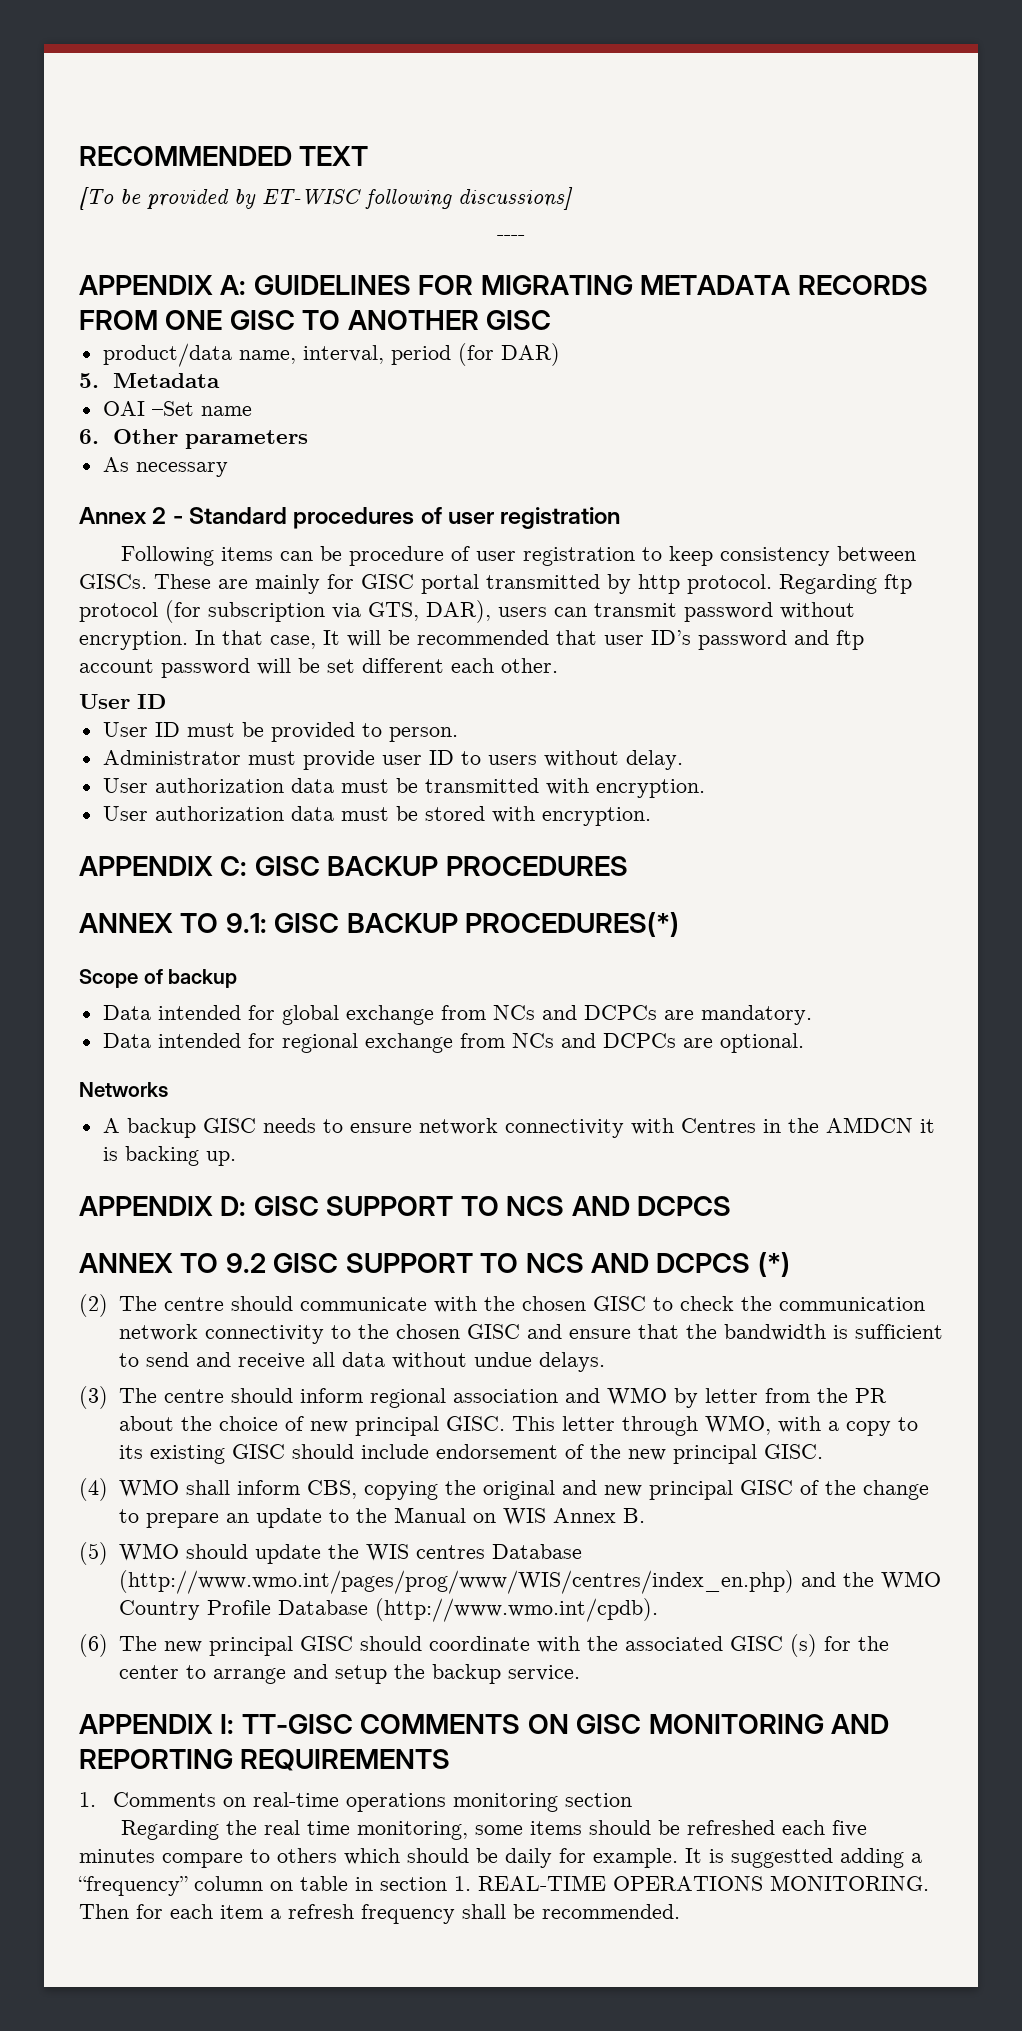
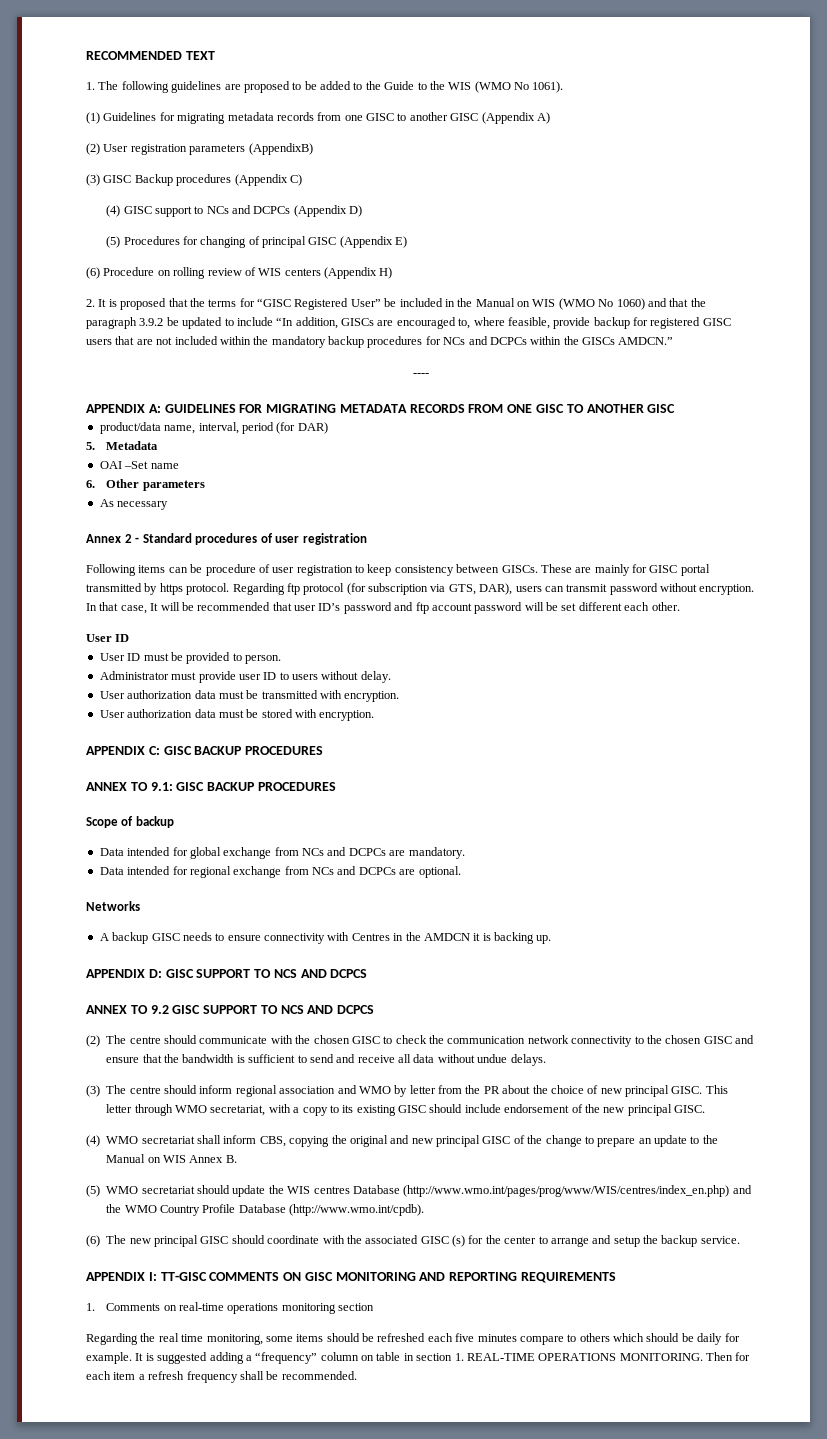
- [To be provided by ET-WISC following discussions]
+ 1. The following guidelines are proposed to be added to the Guide to the WIS (WMO No 1061).
+ (1) Guidelines for migrating metadata records from one GISC to another GISC (Appendix A)
+ (2) User registration parameters (AppendixB)
+ (3) GISC Backup procedures (Appendix C)
+ (4) GISC support to NCs and DCPCs (Appendix D)
+ (5) Procedures for changing of principal GISC (Appendix E)
+ (6) Procedure on rolling review of WIS centers (Appendix H)
+ 2. It is proposed that the terms for “GISC Registered User” be included in the Manual on WIS (WMO No 1060) and that the paragraph 3.9.2 be updated to include “In addition, GISCs are encouraged to, where feasible, provide backup for registered GISC users that are not included within the mandatory backup procedures for NCs and DCPCs within the GISCs AMDCN.”
- These are mainly for GISC portal transmitted by http protocol.
+ These are mainly for GISC portal transmitted by https protocol.
- ANNEX TO 9.1: GISC BACKUP PROCEDURES(*)
+ ANNEX TO 9.1: GISC BACKUP PROCEDURES
- A backup GISC needs to ensure network connectivity with Centres in the AMDCN it is backing up.
+ A backup GISC needs to ensure connectivity with Centres in the AMDCN it is backing up.
- ANNEX TO 9.2 GISC SUPPORT TO NCS AND DCPCS (*)
+ ANNEX TO 9.2 GISC SUPPORT TO NCS AND DCPCS
- This letter through WMO, with a copy to its existing GISC should include endorsement of the new principal GISC.
+ This letter through WMO secretariat, with a copy to its existing GISC should include endorsement of the new principal GISC.
- (4) WMO shall inform CBS, copying the original and new principal GISC of the change to prepare an update to the Manual on WIS Annex B.
+ (4) WMO secretariat shall inform CBS, copying the original and new principal GISC of the change to prepare an update to the Manual on WIS Annex B.
- (5) WMO should update the WIS centres Database (http://www.wmo.int/pages/prog/www/WIS/centres/index_en.php) and the WMO Country Profile Database (http://www.wmo.int/cpdb).
+ (5) WMO secretariat should update the WIS centres Database (http://www.wmo.int/pages/prog/www/WIS/centres/index_en.php) and the WMO Country Profile Database (http://www.wmo.int/cpdb).
- It is suggestted adding a “frequency” column on table in section 1. REAL-TIME OPERATIONS MONITORING.
+ It is suggested adding a “frequency” column on table in section 1. REAL-TIME OPERATIONS MONITORING.

